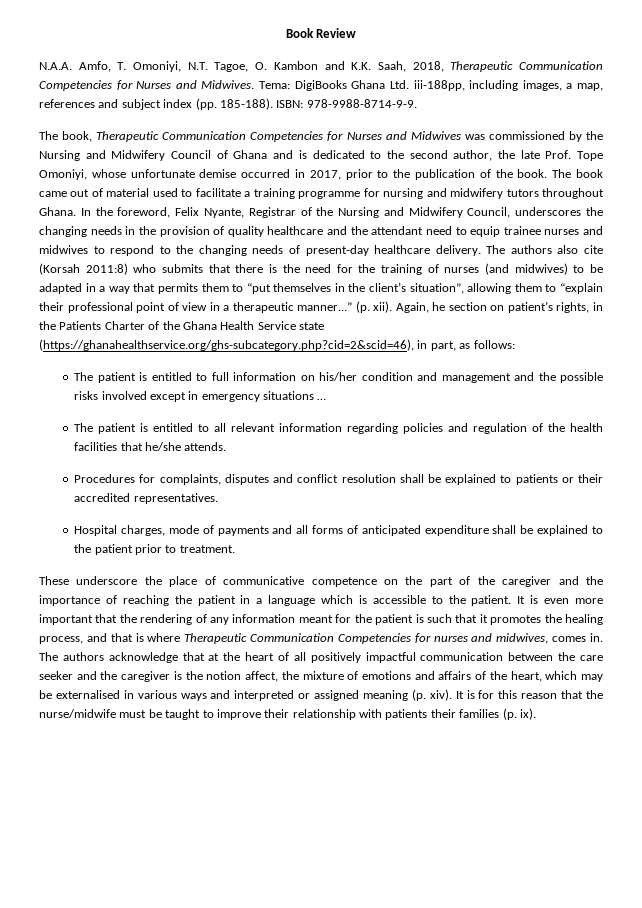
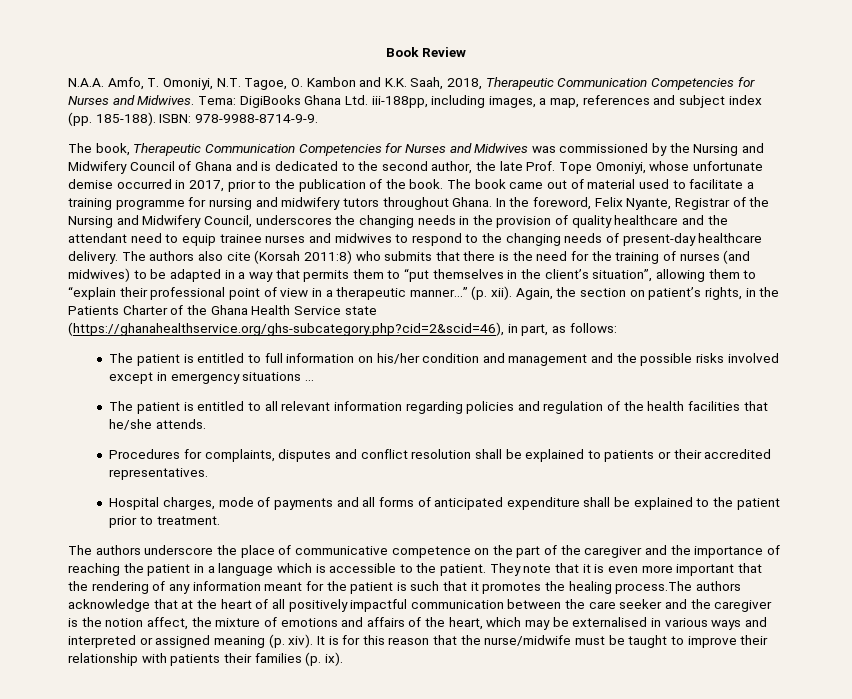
- Again, he section on patient’s rights, in the Patients Charter of the Ghana Health Service state (https://ghanahealthservice.org/ghs-subcategory.php?cid=2&scid=46), in part, as follows:
+ Again, the section on patient’s rights, in the Patients Charter of the Ghana Health Service state (https://ghanahealthservice.org/ghs-subcategory.php?cid=2&scid=46), in part, as follows:
- These underscore the place of communicative competence on the part of the caregiver and the importance of reaching the patient in a language which is accessible to the patient.
+ The authors underscore the place of communicative competence on the part of the caregiver and the importance of reaching the patient in a language which is accessible to the patient.
- It is even more important that the rendering of any information meant for the patient is such that it promotes the healing process, and that is where Therapeutic Communication Competencies for nurses and midwives, comes in. The authors acknowledge that at the heart of all positively impactful communication between the care seeker and the caregiver is the notion affect, the mixture of emotions and affairs of the heart, which may be externalised in various ways and interpreted or assigned meaning (p. xiv).
+ They note that it is even more important that the rendering of any information meant for the patient is such that it promotes the healing process.The authors acknowledge that at the heart of all positively impactful communication between the care seeker and the caregiver is the notion affect, the mixture of emotions and affairs of the heart, which may be externalised in various ways and interpreted or assigned meaning (p. xiv).

